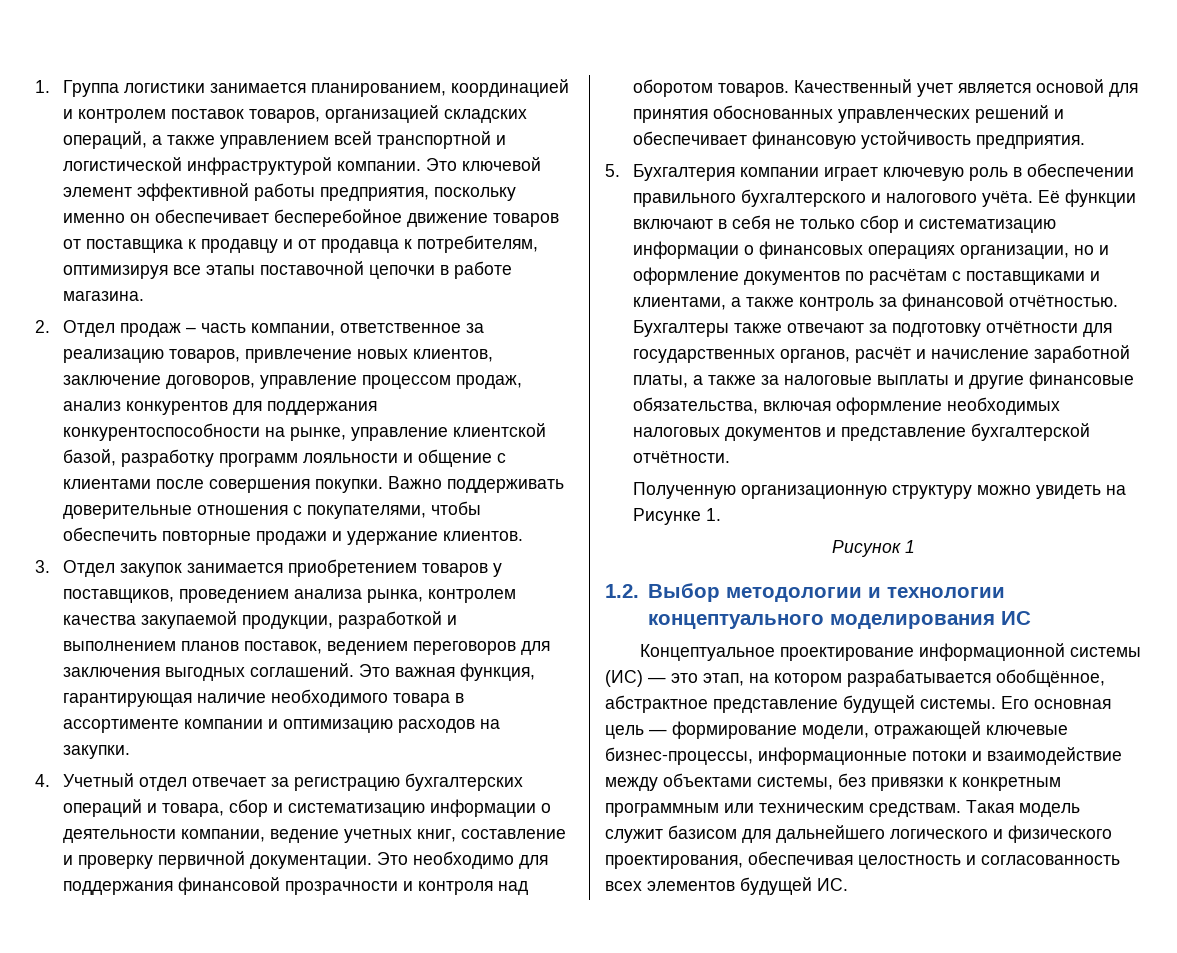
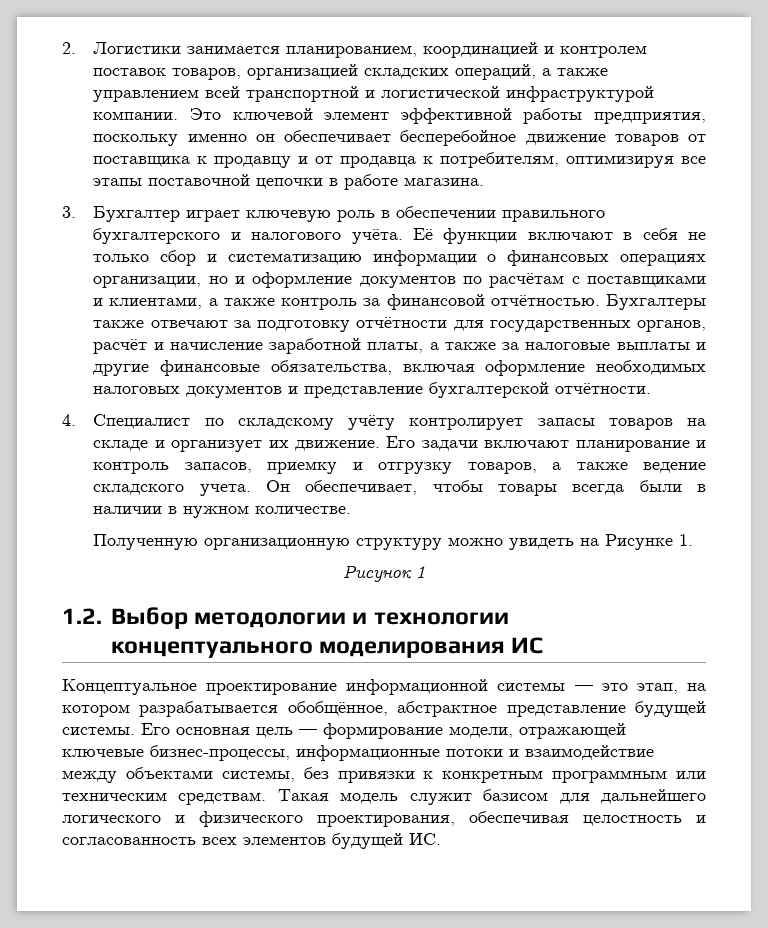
- 1. Группа логистики занимается планированием, координацией и контролем поставок товаров, организацией складских операций, а также управлением всей транспортной и логистической инфраструктурой компании.
+ 2. Логистики занимается планированием, координацией и контролем поставок товаров, организацией складских операций, а также управлением всей транспортной и логистической инфраструктурой компании.
- 2. Отдел продаж – часть компании, ответственное за реализацию товаров, привлечение новых клиентов, заключение договоров, управление процессом продаж, анализ конкурентов для поддержания конкурентоспособности на рынке, управление клиентской базой, разработку программ лояльности и общение с клиентами после совершения покупки. Важно поддерживать доверительные отношения с покупателями, чтобы обеспечить повторные продажи и удержание клиентов.
- 3. Отдел закупок занимается приобретением товаров у поставщиков, проведением анализа рынка, контролем качества закупаемой продукции, разработкой и выполнением планов поставок, ведением переговоров для заключения выгодных соглашений. Это важная функция, гарантирующая наличие необходимого товара в ассортименте компании и оптимизацию расходов на закупки.
- 4. Учетный отдел отвечает за регистрацию бухгалтерских операций и товара, сбор и систематизацию информации о деятельности компании, ведение учетных книг, составление и проверку первичной документации. Это необходимо для поддержания финансовой прозрачности и контроля над оборотом товаров. Качественный учет является основой для принятия обоснованных управленческих решений и обеспечивает финансовую устойчивость предприятия.
- 5. Бухгалтерия компании играет ключевую роль в обеспечении правильного бухгалтерского и налогового учёта.
+ 3. Бухгалтер играет ключевую роль в обеспечении правильного бухгалтерского и налогового учёта.
+ 4. Специалист по складскому учёту контролирует запасы товаров на складе и организует их движение. Его задачи включают планирование и контроль запасов, приемку и отгрузку товаров, а также ведение складского учета. Он обеспечивает, чтобы товары всегда были в наличии в нужном количестве.
- Концептуальное проектирование информационной системы (ИС) — это этап, на котором разрабатывается обобщённое, абстрактное представление будущей системы.
+ Концептуальное проектирование информационной системы — это этап, на котором разрабатывается обобщённое, абстрактное представление будущей системы.

